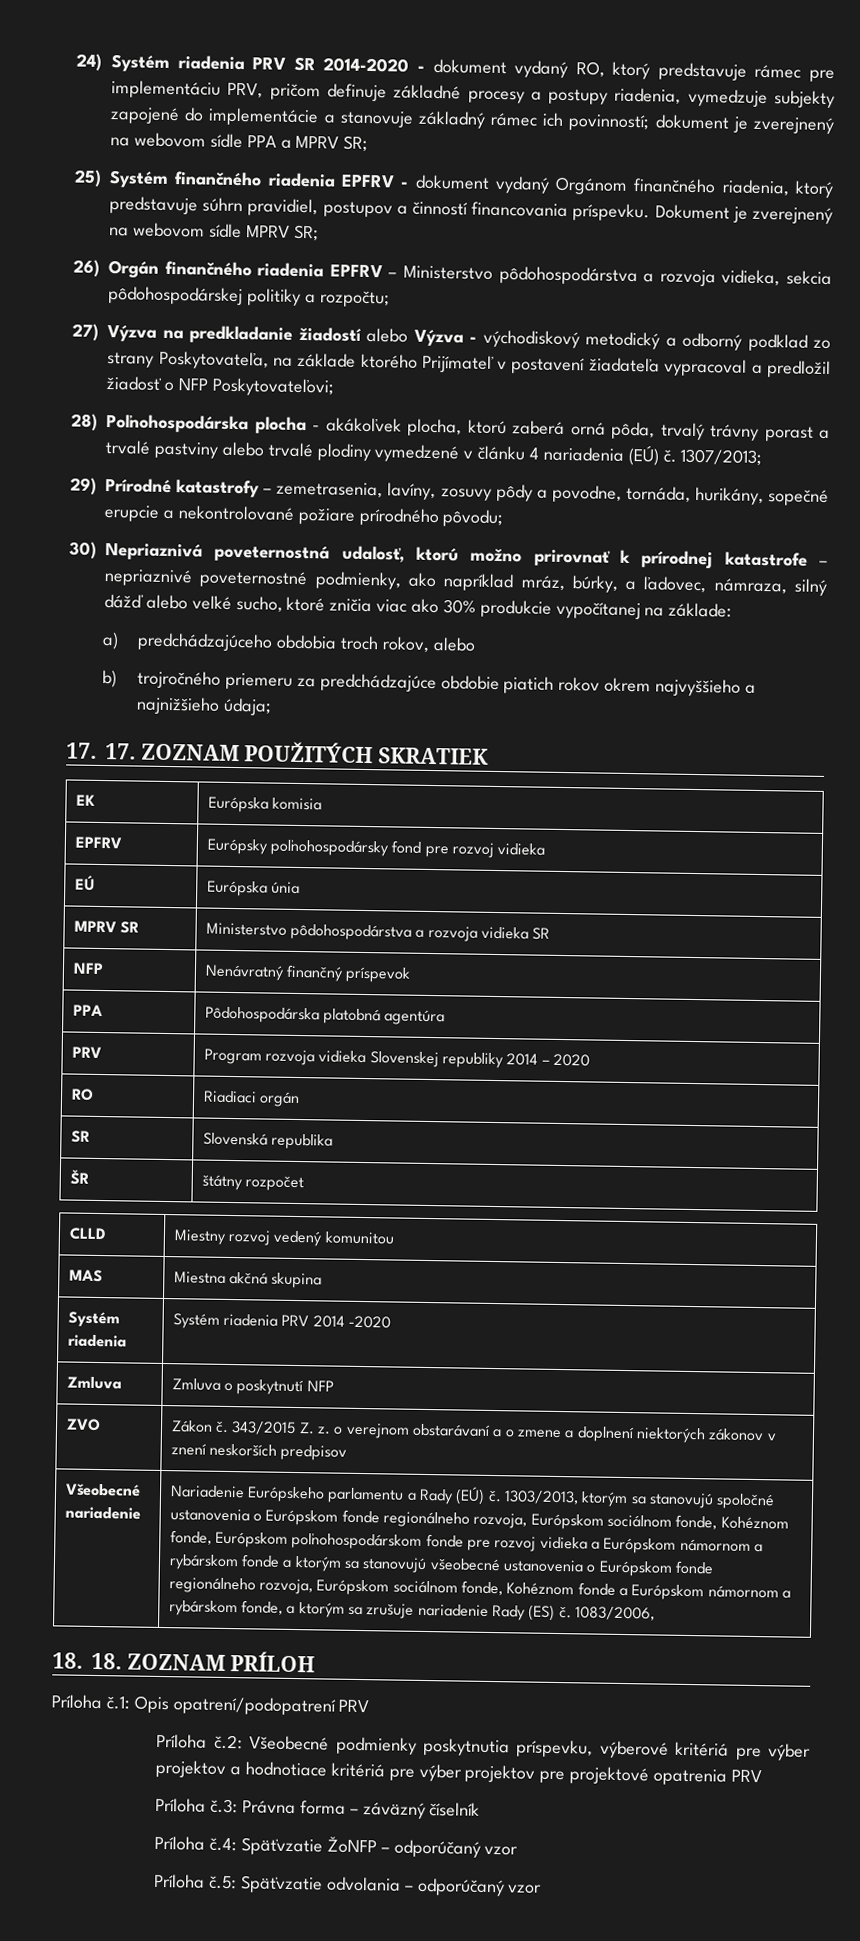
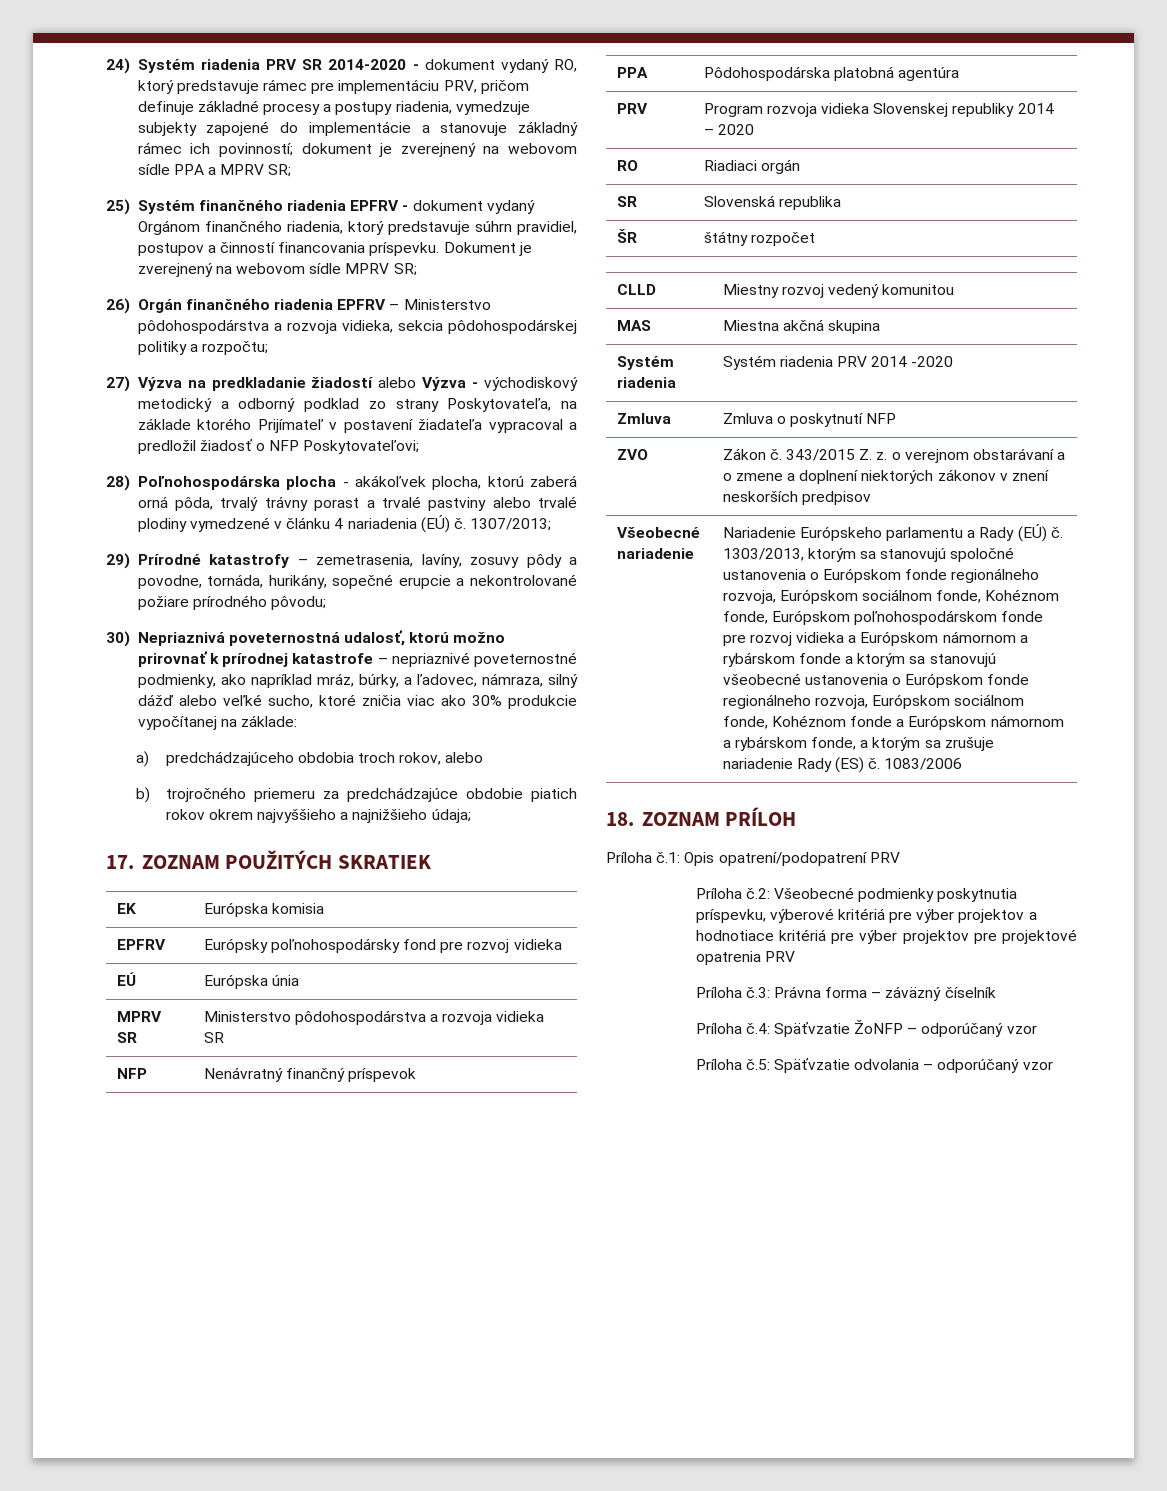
- 17. 17. ZOZNAM POUŽITÝCH SKRATIEK
+ 17. ZOZNAM POUŽITÝCH SKRATIEK
- 1083/2006,
- 18. 18. ZOZNAM PRÍLOH
+ 1083/2006
+ 18. ZOZNAM PRÍLOH

